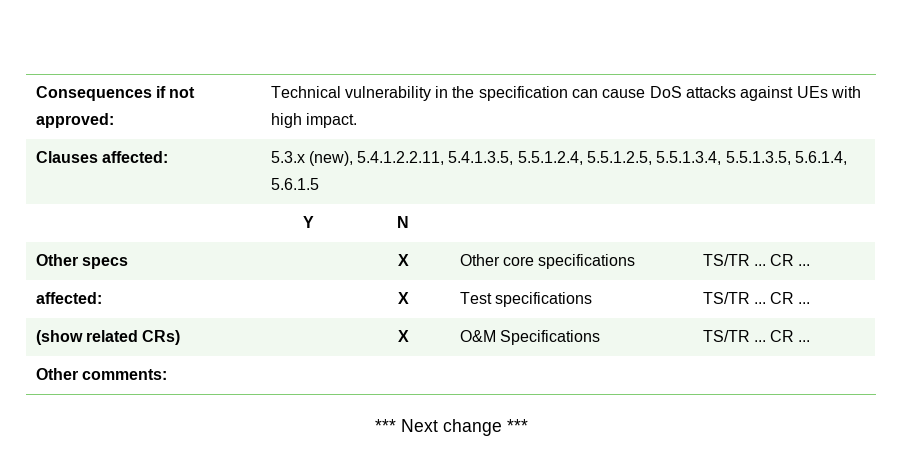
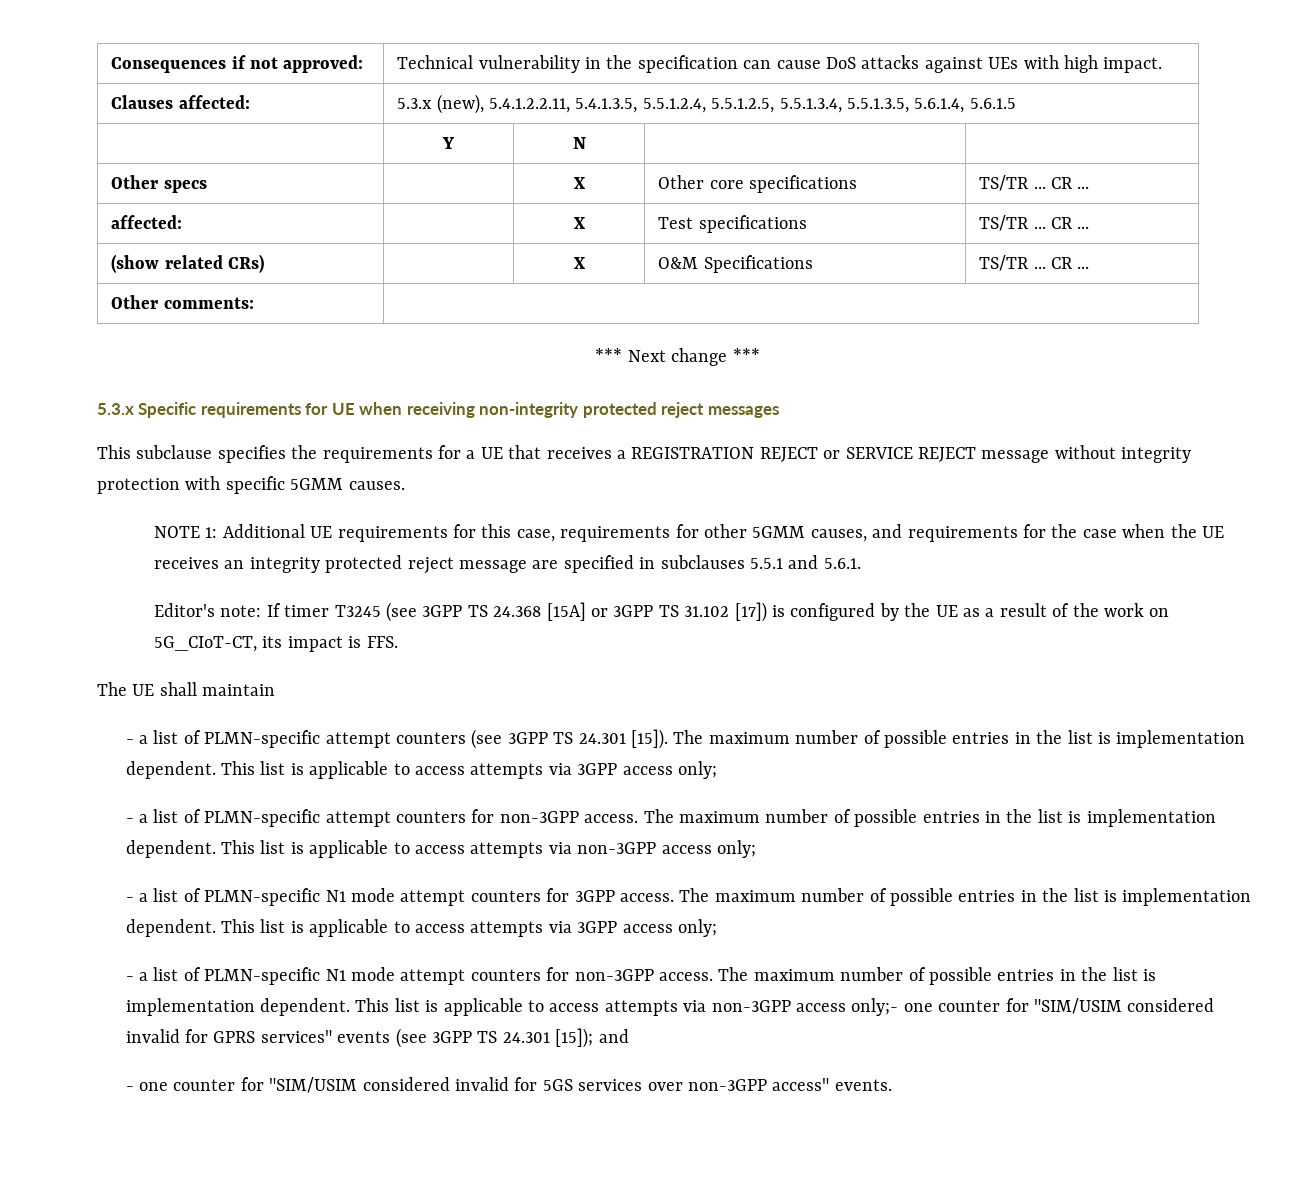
+ 5.3.x Specific requirements for UE when receiving non-integrity protected reject messages
+ This subclause specifies the requirements for a UE that receives a REGISTRATION REJECT or SERVICE REJECT message without integrity protection with specific 5GMM causes.
+ NOTE 1: Additional UE requirements for this case, requirements for other 5GMM causes, and requirements for the case when the UE receives an integrity protected reject message are specified in subclauses 5.5.1 and 5.6.1.
+ Editor's note: If timer T3245 (see 3GPP TS 24.368 [15A] or 3GPP TS 31.102 [17]) is configured by the UE as a result of the work on 5G_CIoT-CT, its impact is FFS.
+ The UE shall maintain
+ - a list of PLMN-specific attempt counters (see 3GPP TS 24.301 [15]). The maximum number of possible entries in the list is implementation dependent. This list is applicable to access attempts via 3GPP access only;
+ - a list of PLMN-specific attempt counters for non-3GPP access. The maximum number of possible entries in the list is implementation dependent. This list is applicable to access attempts via non-3GPP access only;
+ - a list of PLMN-specific N1 mode attempt counters for 3GPP access. The maximum number of possible entries in the list is implementation dependent. This list is applicable to access attempts via 3GPP access only;
+ - a list of PLMN-specific N1 mode attempt counters for non-3GPP access. The maximum number of possible entries in the list is implementation dependent. This list is applicable to access attempts via non-3GPP access only;- one counter for "SIM/USIM considered invalid for GPRS services" events (see 3GPP TS 24.301 [15]); and
+ - one counter for "SIM/USIM considered invalid for 5GS services over non-3GPP access" events.

